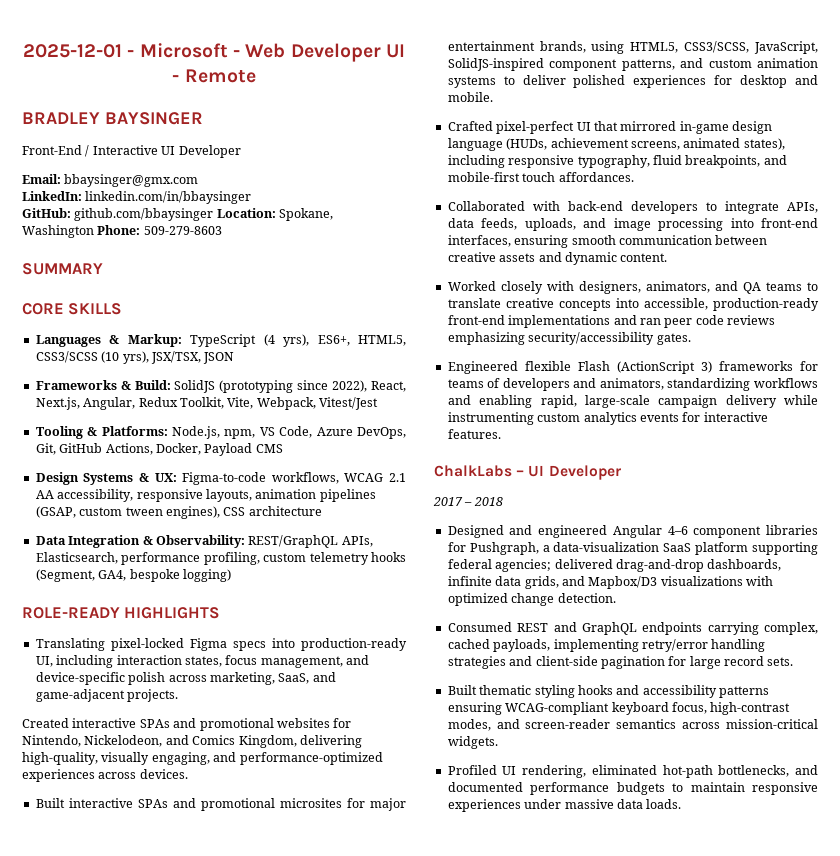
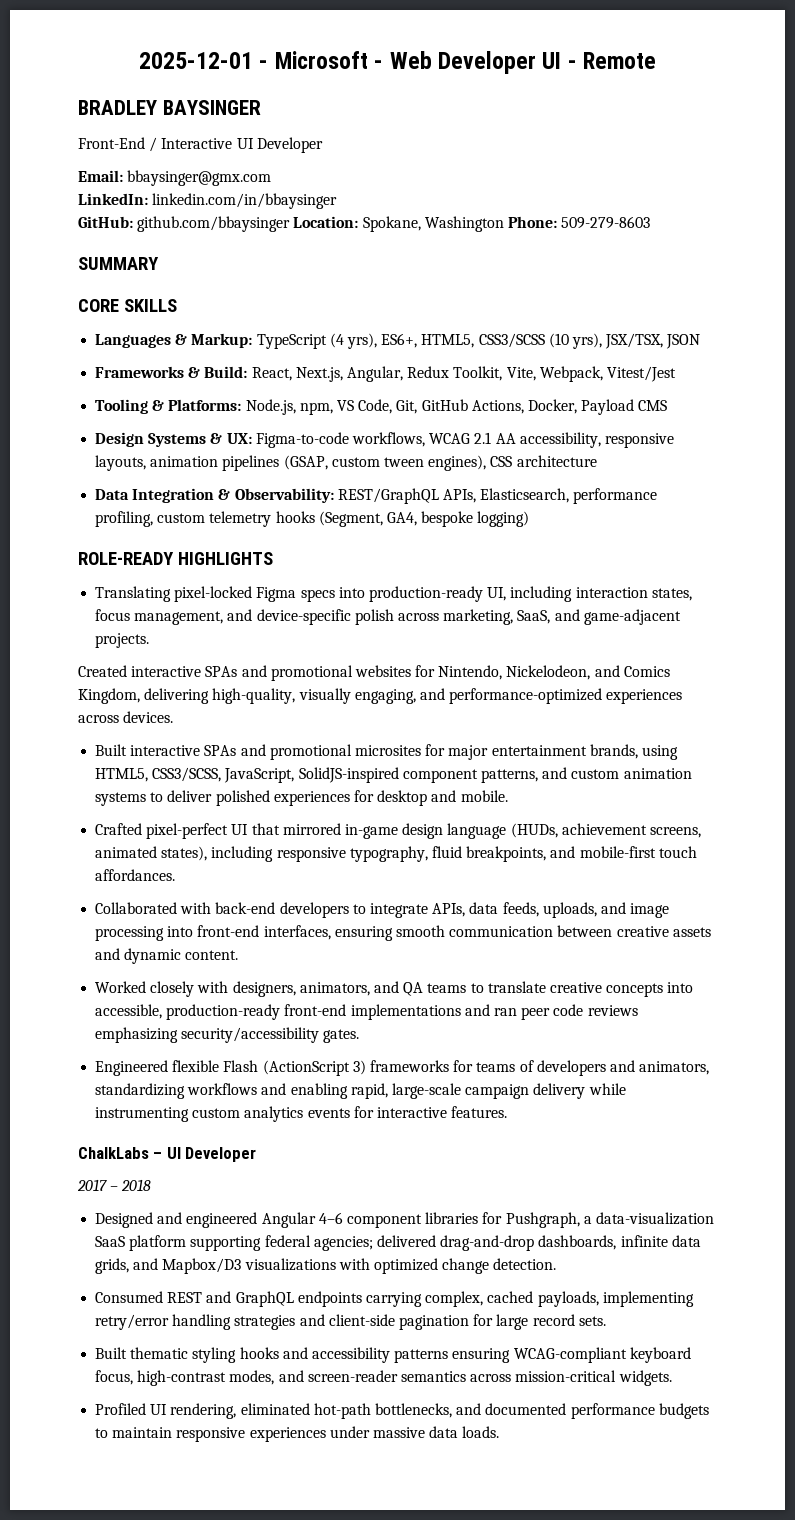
- Frameworks & Build: SolidJS (prototyping since 2022), React, Next.js, Angular, Redux Toolkit, Vite, Webpack, Vitest/Jest
+ Frameworks & Build: React, Next.js, Angular, Redux Toolkit, Vite, Webpack, Vitest/Jest
- Tooling & Platforms: Node.js, npm, VS Code, Azure DevOps, Git, GitHub Actions, Docker, Payload CMS
+ Tooling & Platforms: Node.js, npm, VS Code, Git, GitHub Actions, Docker, Payload CMS

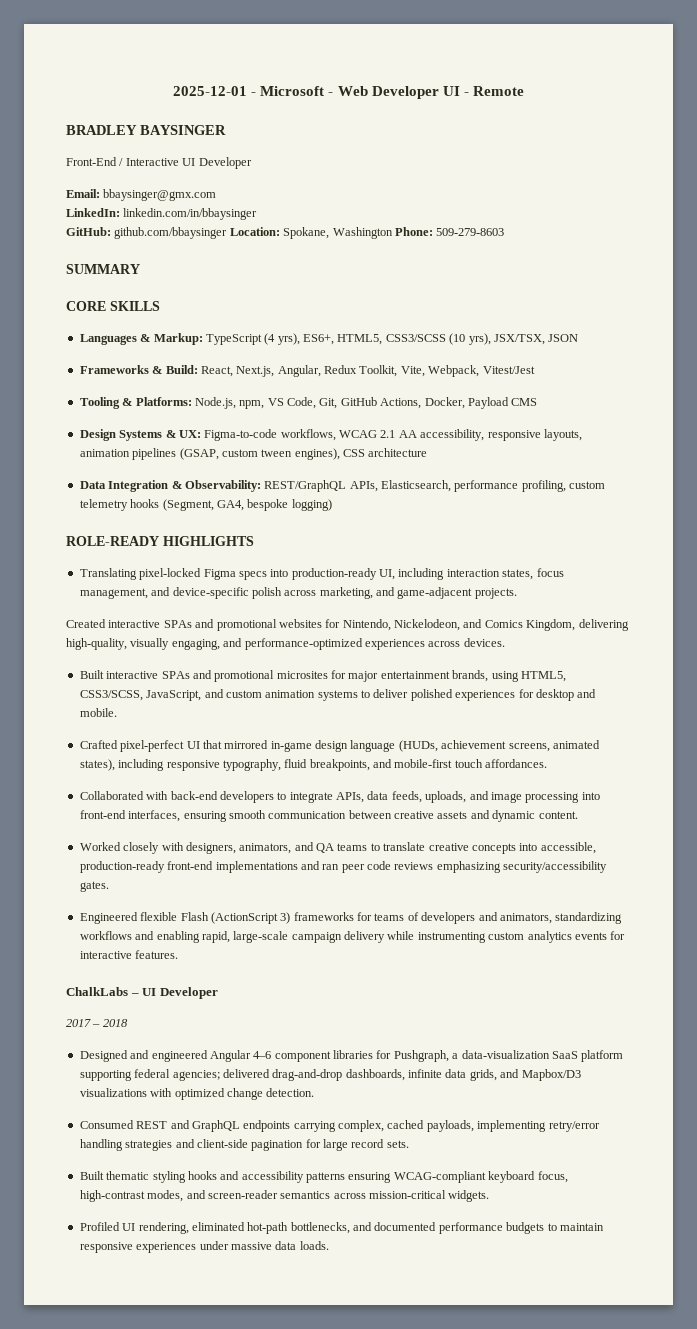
- Translating pixel-locked Figma specs into production-ready UI, including interaction states, focus management, and device-specific polish across marketing, SaaS, and game-adjacent projects.
+ Translating pixel-locked Figma specs into production-ready UI, including interaction states, focus management, and device-specific polish across marketing, and game-adjacent projects.
- Built interactive SPAs and promotional microsites for major entertainment brands, using HTML5, CSS3/SCSS, JavaScript, SolidJS-inspired component patterns, and custom animation systems to deliver polished experiences for desktop and mobile.
+ Built interactive SPAs and promotional microsites for major entertainment brands, using HTML5, CSS3/SCSS, JavaScript, and custom animation systems to deliver polished experiences for desktop and mobile.

